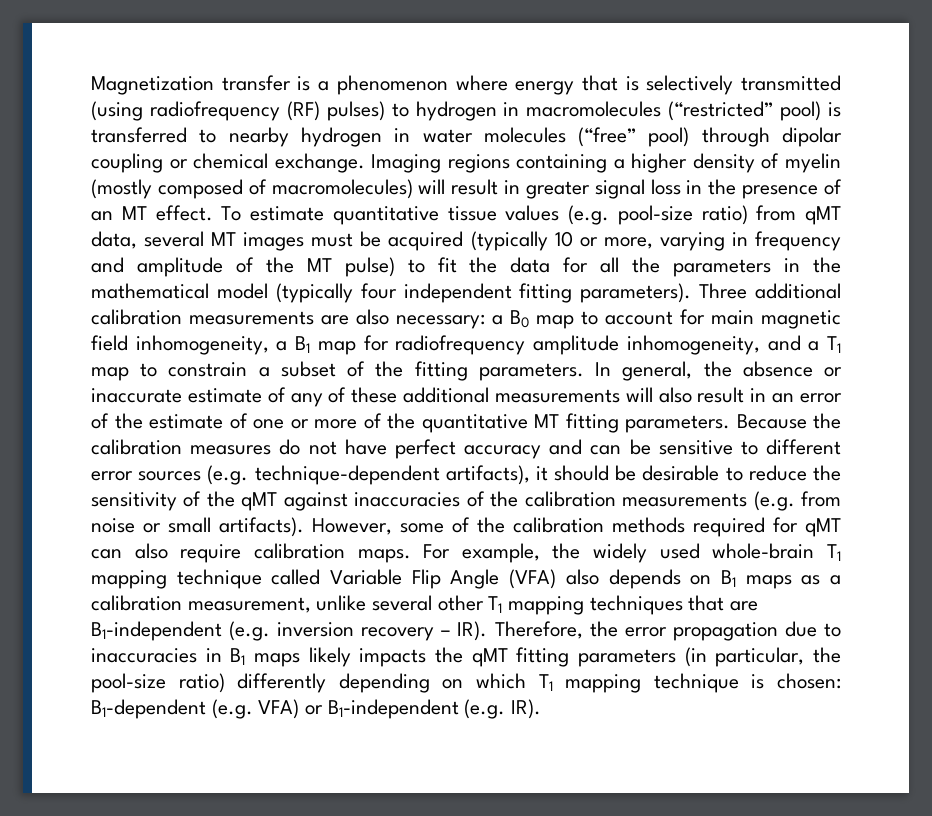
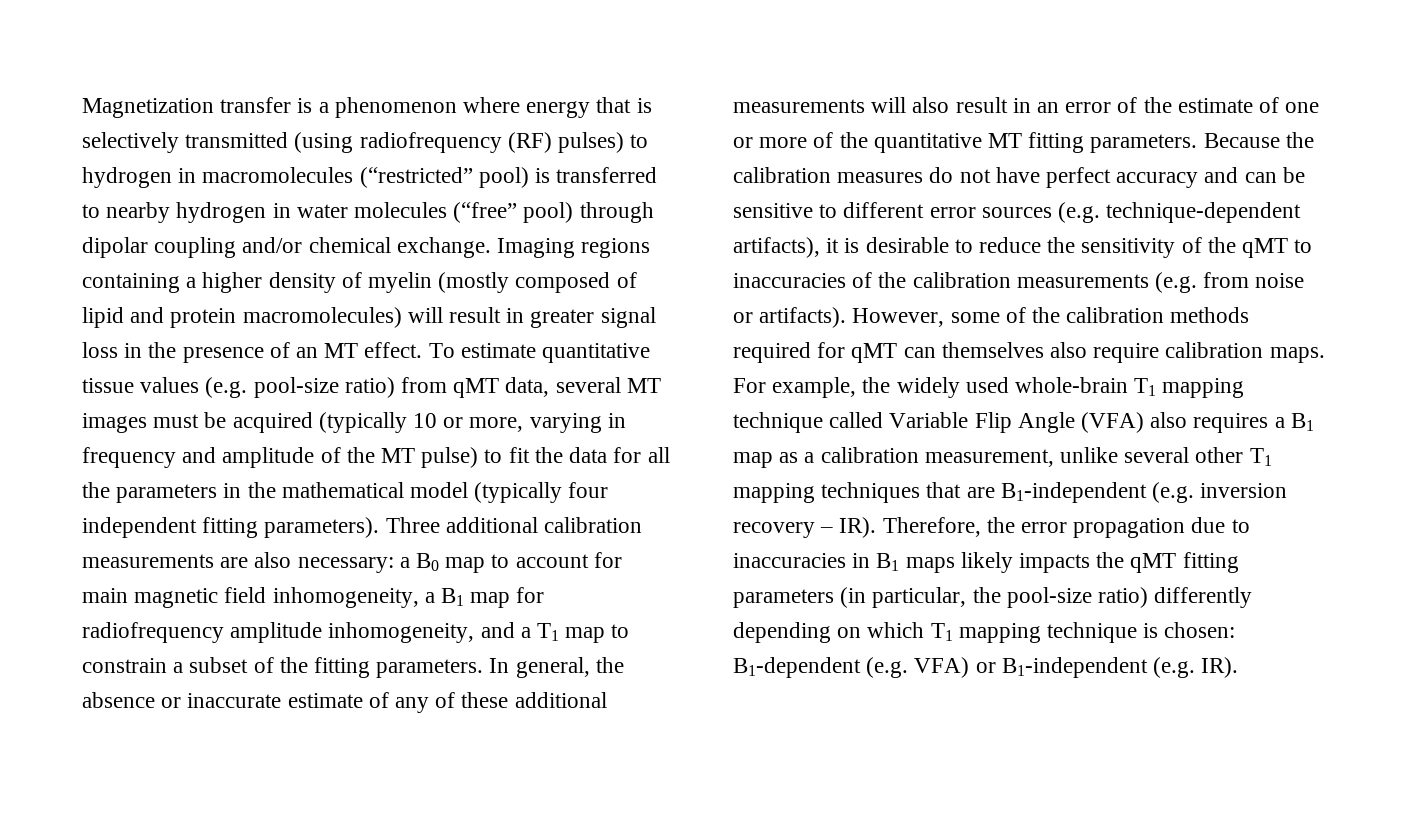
- Magnetization transfer is a phenomenon where energy that is selectively transmitted (using radiofrequency (RF) pulses) to hydrogen in macromolecules (“restricted” pool) is transferred to nearby hydrogen in water molecules (“free” pool) through dipolar coupling or chemical exchange.
+ Magnetization transfer is a phenomenon where energy that is selectively transmitted (using radiofrequency (RF) pulses) to hydrogen in macromolecules (“restricted” pool) is transferred to nearby hydrogen in water molecules (“free” pool) through dipolar coupling and/or chemical exchange.
- Imaging regions containing a higher density of myelin (mostly composed of macromolecules) will result in greater signal loss in the presence of an MT effect.
+ Imaging regions containing a higher density of myelin (mostly composed of lipid and protein macromolecules) will result in greater signal loss in the presence of an MT effect.
- Because the calibration measures do not have perfect accuracy and can be sensitive to different error sources (e.g. technique-dependent artifacts), it should be desirable to reduce the sensitivity of the qMT against inaccuracies of the calibration measurements (e.g. from noise or small artifacts).
+ Because the calibration measures do not have perfect accuracy and can be sensitive to different error sources (e.g. technique-dependent artifacts), it is desirable to reduce the sensitivity of the qMT to inaccuracies of the calibration measurements (e.g. from noise or artifacts).
- However, some of the calibration methods required for qMT can also require calibration maps.
+ However, some of the calibration methods required for qMT can themselves also require calibration maps.
- For example, the widely used whole-brain T1 mapping technique called Variable Flip Angle (VFA) also depends on B1 maps as a calibration measurement, unlike several other T1 mapping techniques that are B1-independent (e.g. inversion recovery – IR). Therefore, the error propagation due to inaccuracies in B1 maps likely impacts the qMT fitting parameters (in particular, the pool-size ratio) differently depending on which T1 mapping technique is chosen:
+ For example, the widely used whole-brain T1 mapping technique called Variable Flip Angle (VFA) also requires a B1 map as a calibration measurement, unlike several other T1 mapping techniques that are B1-independent (e.g. inversion recovery – IR). Therefore, the error propagation due to inaccuracies in B1 maps likely impacts the qMT fitting parameters (in particular, the pool-size ratio) differently depending on which T1 mapping technique is chosen:

